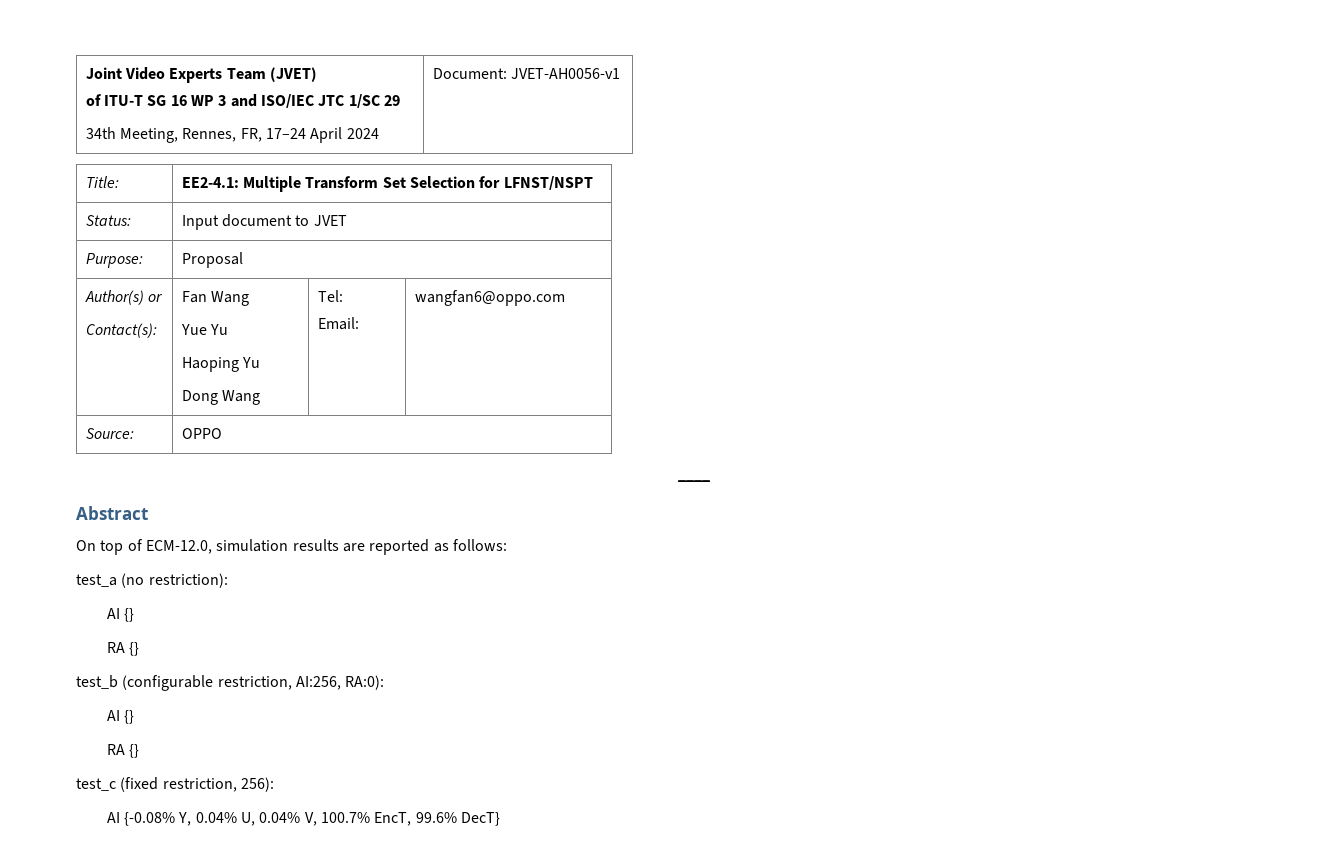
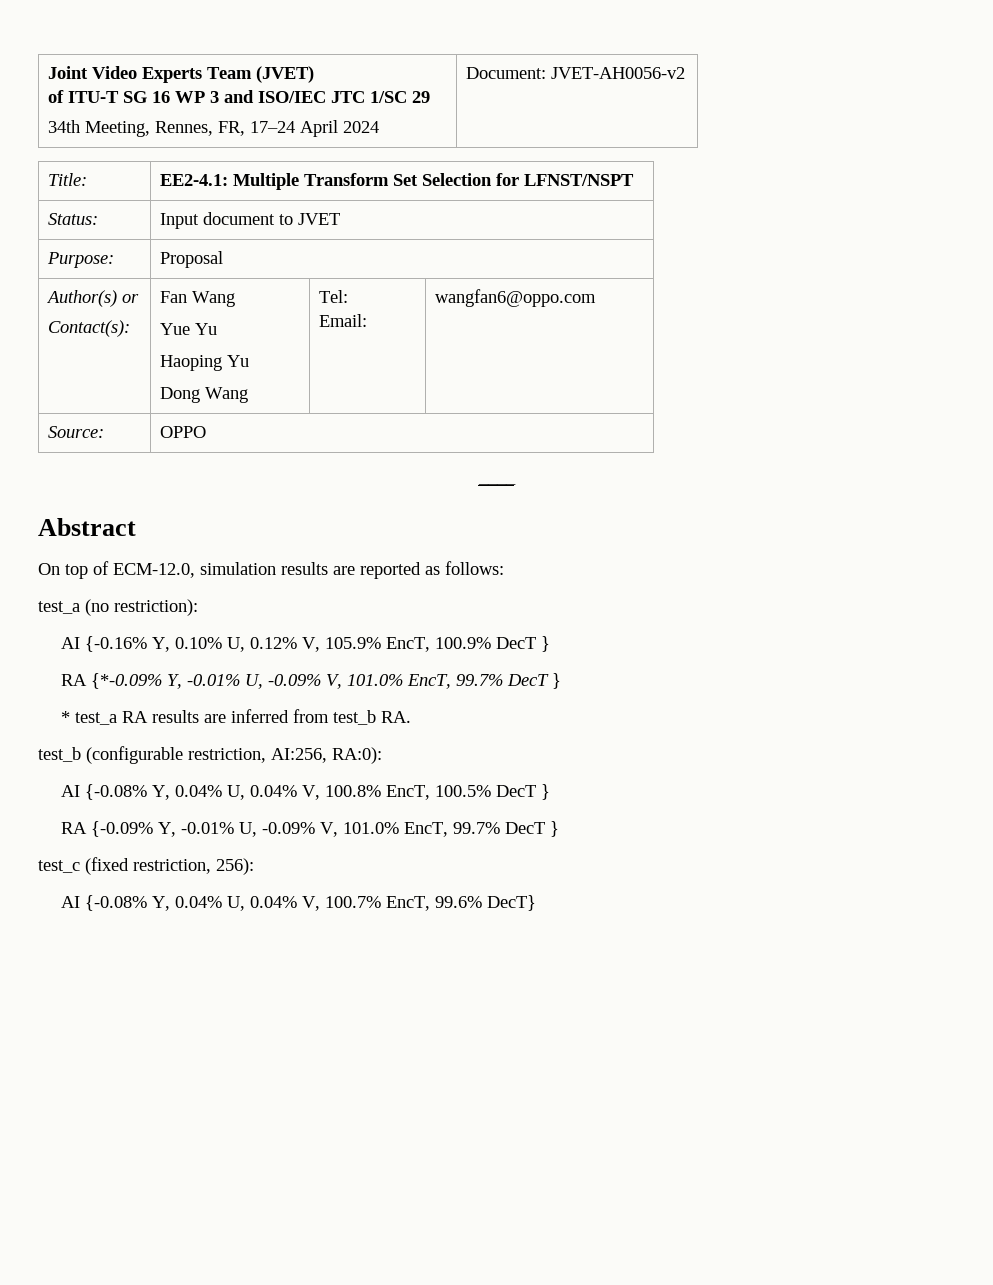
  Joint Video Experts Team (JVET)
  of ITU-T SG 16 WP 3 and ISO/IEC JTC 1/SC 29
- 34th Meeting, Rennes, FR, 17–24 April 2024 | Document: JVET-AH0056-v1
+ 34th Meeting, Rennes, FR, 17–24 April 2024 | Document: JVET-AH0056-v2
  test_a (no restriction):
- AI {}
- RA {}
+ AI {-0.16% Y, 0.10% U, 0.12% V, 105.9% EncT, 100.9% DecT }
+ RA {*-0.09% Y, -0.01% U, -0.09% V, 101.0% EncT, 99.7% DecT }
+ * test_a RA results are inferred from test_b RA.
  test_b (configurable restriction, AI:256, RA:0):
- AI {}
- RA {}
+ AI {-0.08% Y, 0.04% U, 0.04% V, 100.8% EncT, 100.5% DecT }
+ RA {-0.09% Y, -0.01% U, -0.09% V, 101.0% EncT, 99.7% DecT }

